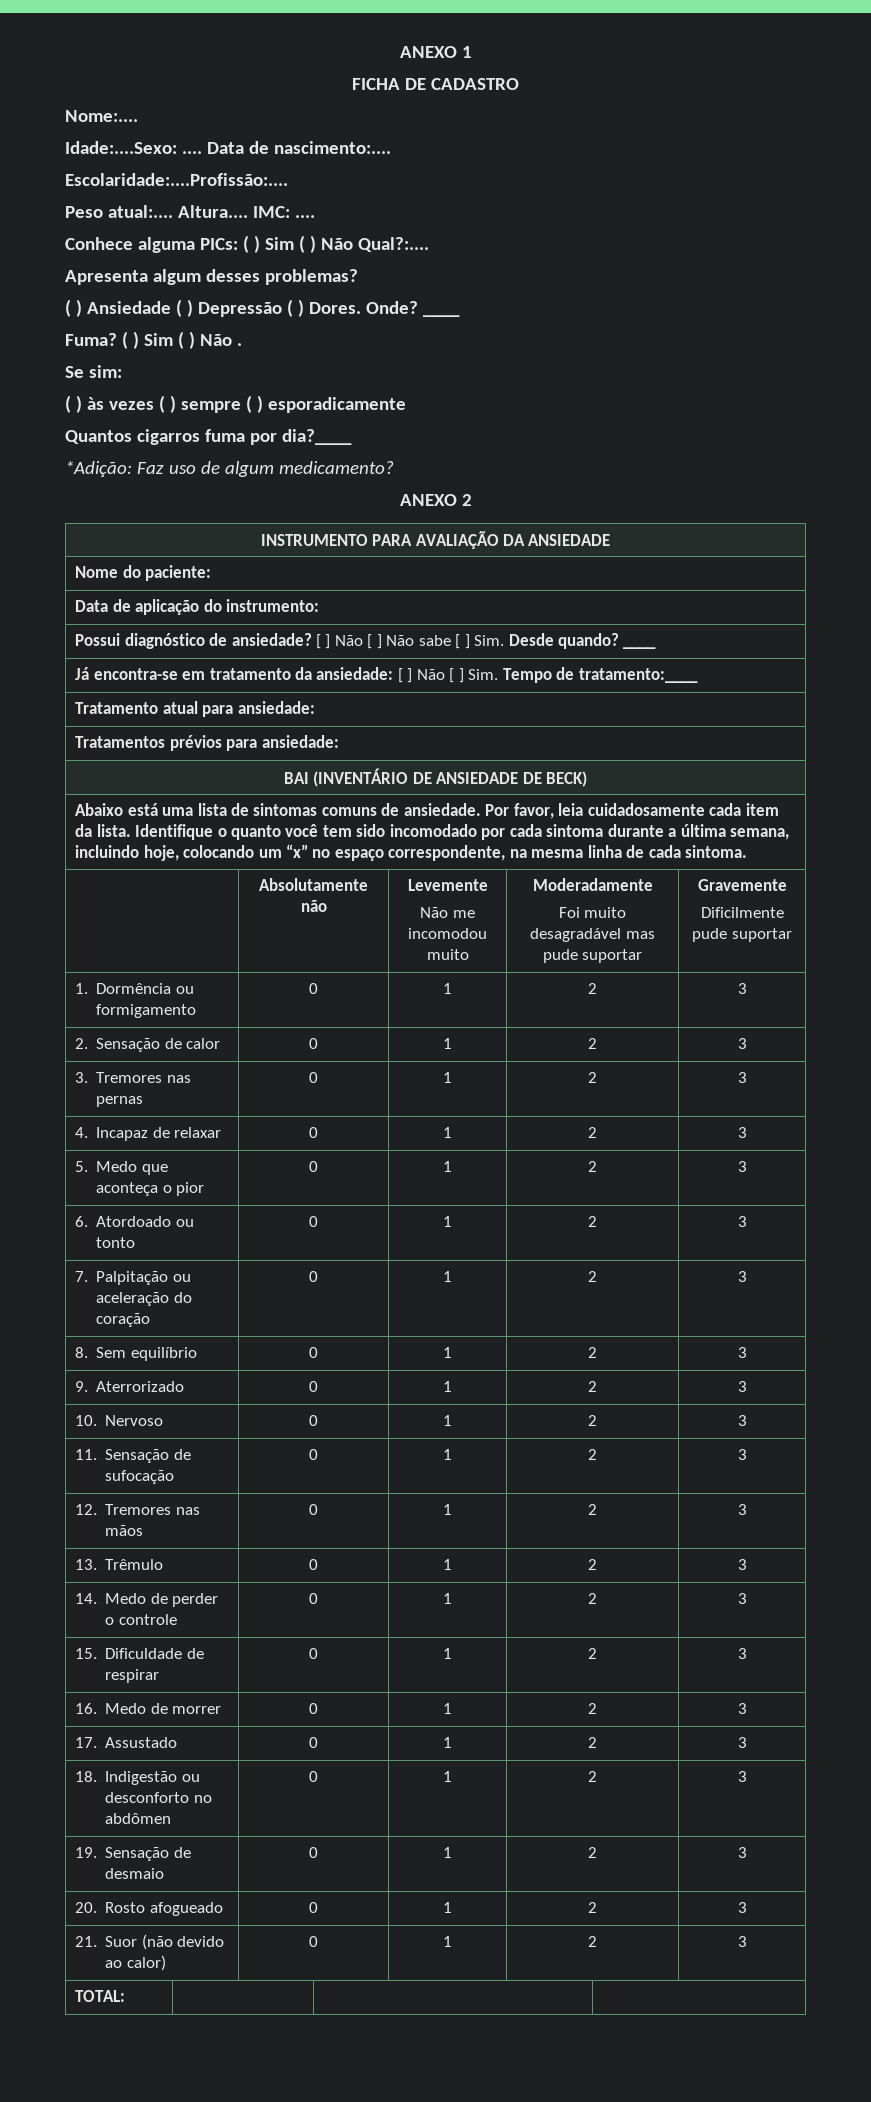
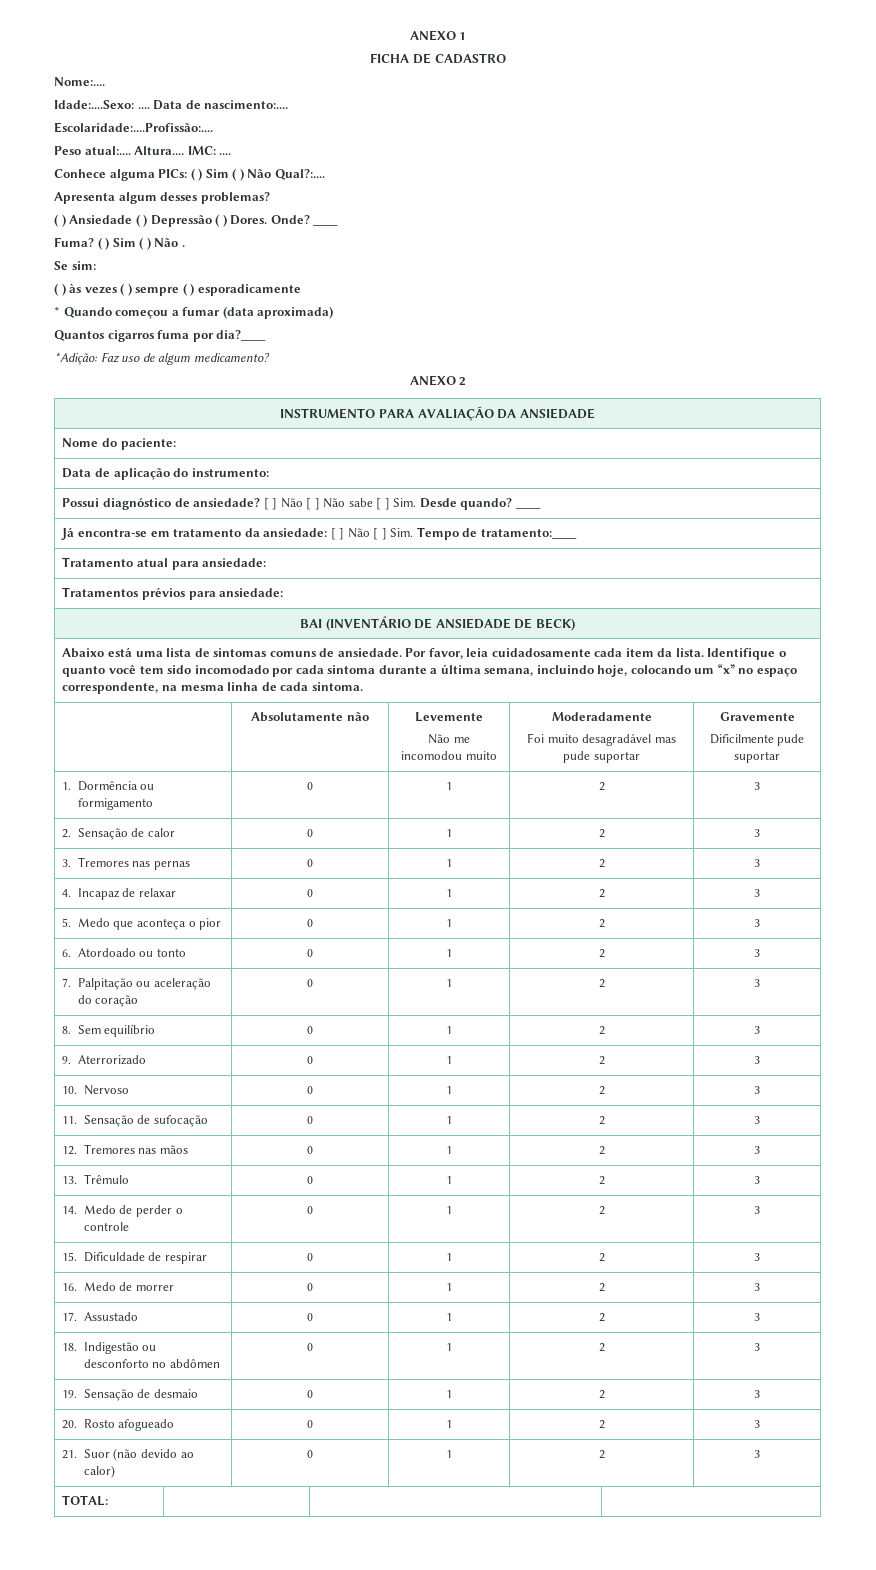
+ * Quando começou a fumar (data aproximada)

